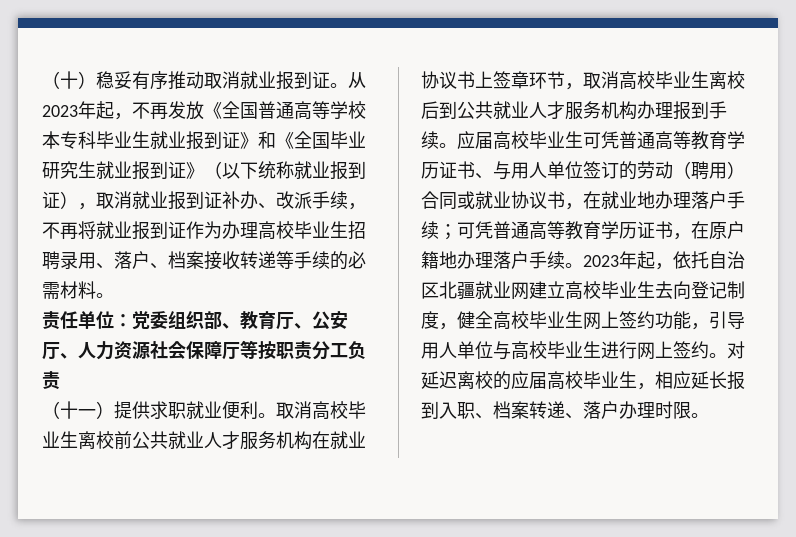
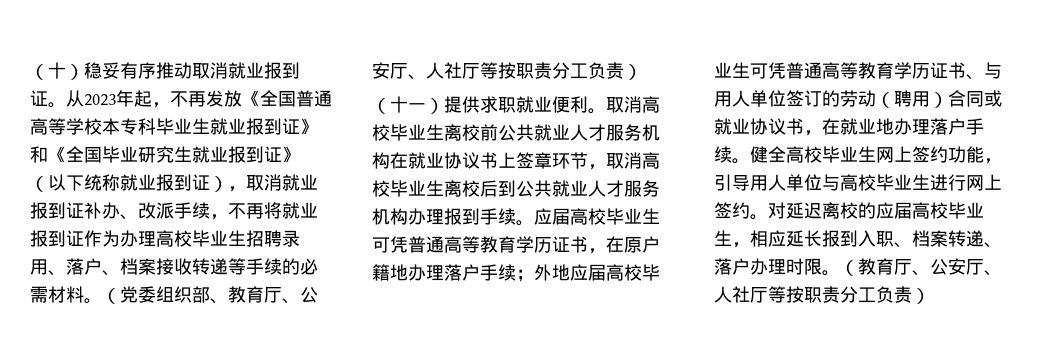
- 从2023年起，不再发放《全国普通高等学校本专科毕业生就业报到证》和《全国毕业研究生就业报到证》（以下统称就业报到证），取消就业报到证补办、改派手续，不再将就业报到证作为办理高校毕业生招聘录用、落户、档案接收转递等手续的必需材料。
- 责任单位：党委组织部、教育厅、公安厅、人力资源社会保障厅等按职责分工负责
+ 从2023年起，不再发放《全国普通高等学校本专科毕业生就业报到证》和《全国毕业研究生就业报到证》（以下统称就业报到证），取消就业报到证补办、改派手续，不再将就业报到证作为办理高校毕业生招聘录用、落户、档案接收转递等手续的必需材料。（党委组织部、教育厅、公安厅、人社厅等按职责分工负责）
- 应届高校毕业生可凭普通高等教育学历证书、与用人单位签订的劳动（聘用）合同或就业协议书，在就业地办理落户手续；可凭普通高等教育学历证书，在原户籍地办理落户手续。2023年起，依托自治区北疆就业网建立高校毕业生去向登记制度，健全高校毕业生网上签约功能，引导用人单位与高校毕业生进行网上签约。
+ 应届高校毕业生可凭普通高等教育学历证书，在原户籍地办理落户手续；外地应届高校毕业生可凭普通高等教育学历证书、与用人单位签订的劳动（聘用）合同或就业协议书，在就业地办理落户手续。健全高校毕业生网上签约功能，引导用人单位与高校毕业生进行网上签约。
+ （教育厅、公安厅、人社厅等按职责分工负责）

